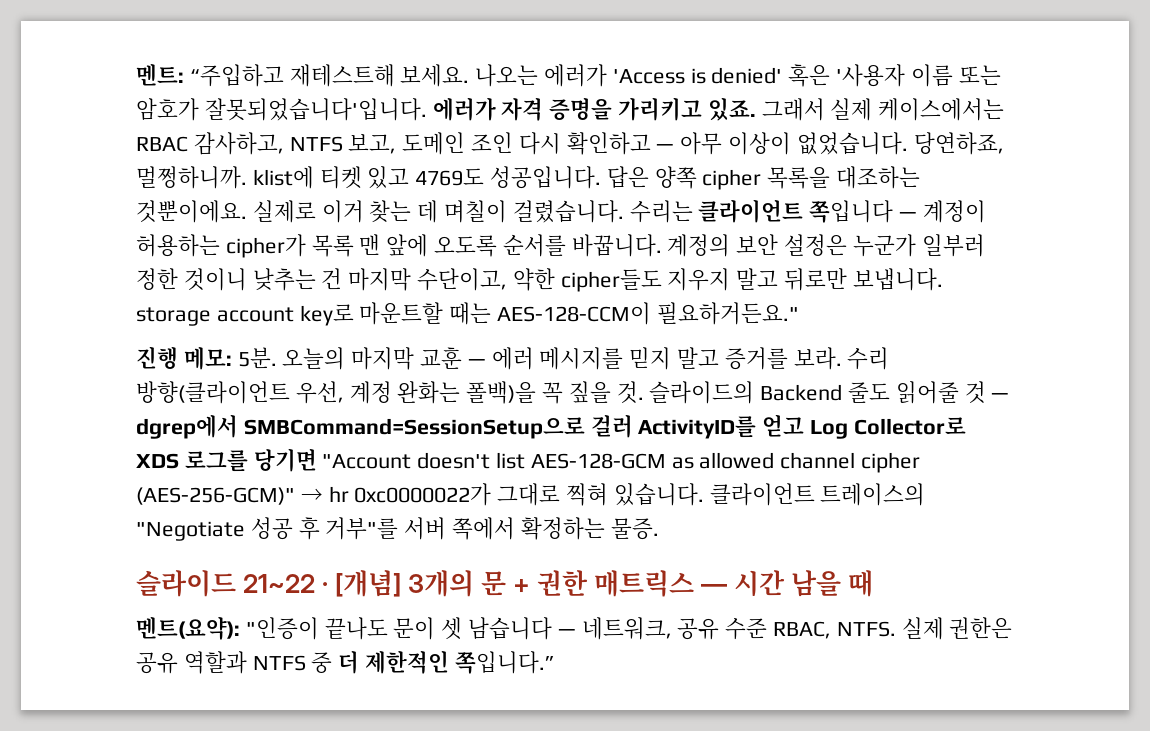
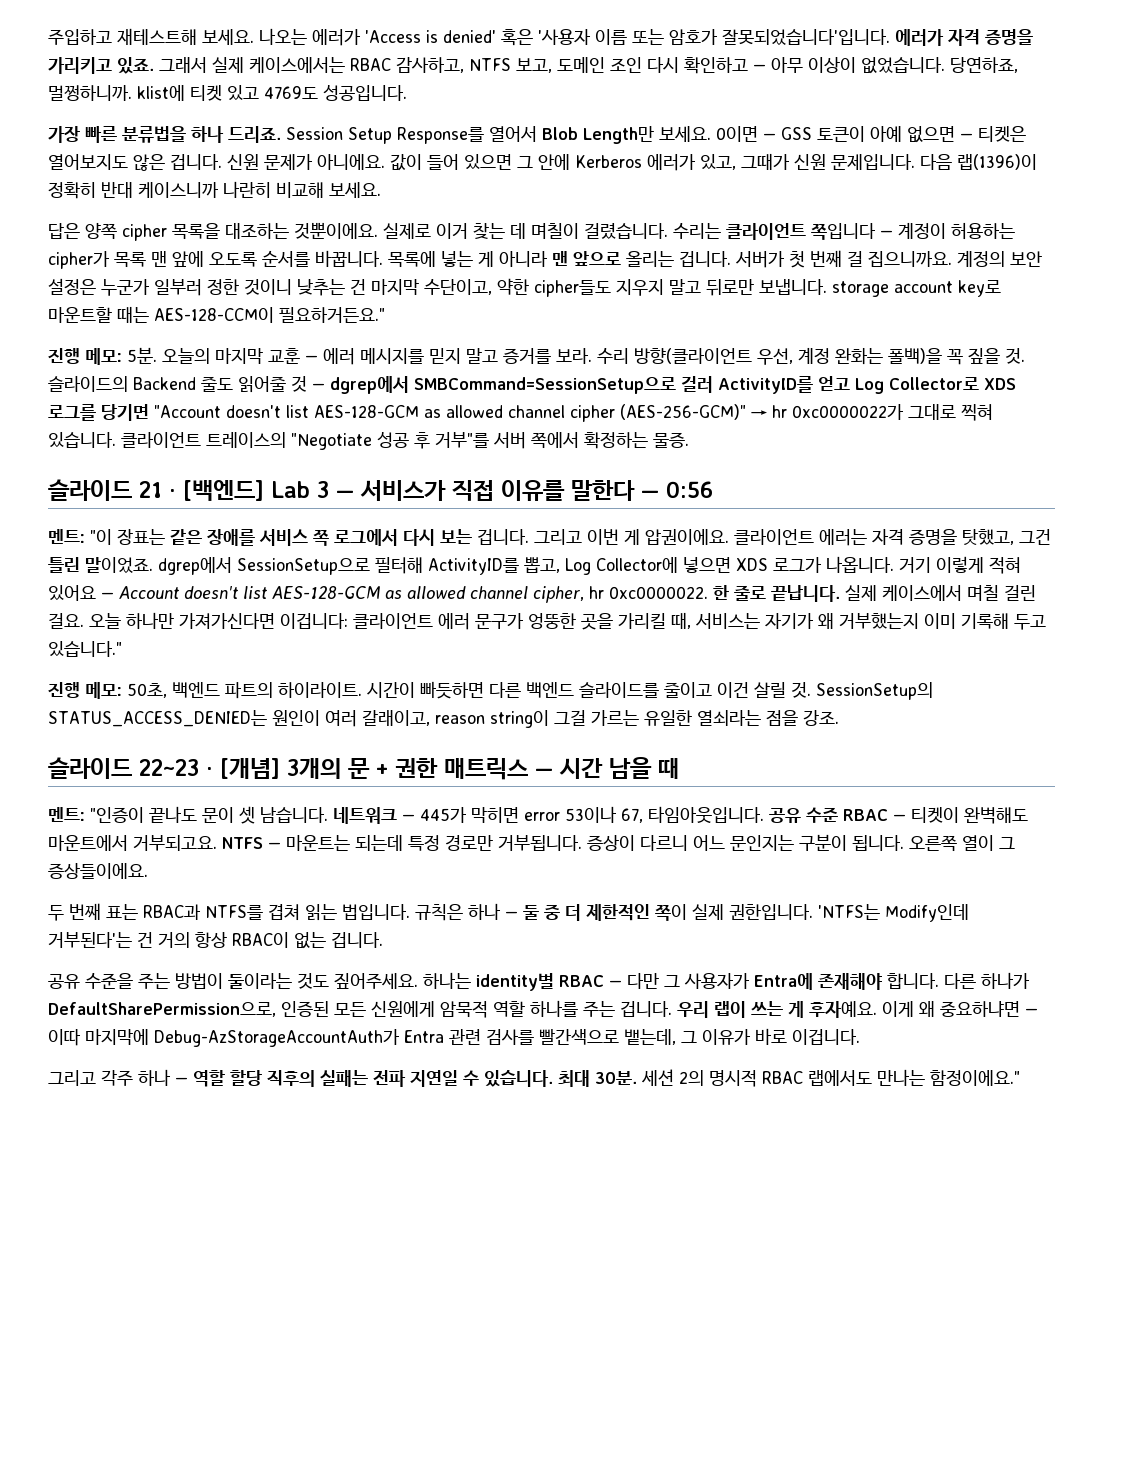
- 멘트: “주입하고 재테스트해 보세요.
+ 주입하고 재테스트해 보세요.
- 당연하죠, 멀쩡하니까. klist에 티켓 있고 4769도 성공입니다. 답은 양쪽 cipher 목록을 대조하는 것뿐이에요.
+ 당연하죠, 멀쩡하니까. klist에 티켓 있고 4769도 성공입니다.
+ 가장 빠른 분류법을 하나 드리죠. Session Setup Response를 열어서 Blob Length만 보세요. 0이면 — GSS 토큰이 아예 없으면 — 티켓은 열어보지도 않은 겁니다. 신원 문제가 아니에요. 값이 들어 있으면 그 안에 Kerberos 에러가 있고, 그때가 신원 문제입니다. 다음 랩(1396)이 정확히 반대 케이스니까 나란히 비교해 보세요.
+ 답은 양쪽 cipher 목록을 대조하는 것뿐이에요.
+ 목록에 넣는 게 아니라 맨 앞으로 올리는 겁니다. 서버가 첫 번째 걸 집으니까요.
- 슬라이드 21~22 · [개념] 3개의 문 + 권한 매트릭스 — 시간 남을 때
+ 슬라이드 21 · [백엔드] Lab 3 — 서비스가 직접 이유를 말한다 — 0:56
+ 멘트: "이 장표는 같은 장애를 서비스 쪽 로그에서 다시 보는 겁니다. 그리고 이번 게 압권이에요. 클라이언트 에러는 자격 증명을 탓했고, 그건 틀린 말이었죠. dgrep에서 SessionSetup으로 필터해 ActivityID를 뽑고, Log Collector에 넣으면 XDS 로그가 나옵니다. 거기 이렇게 적혀 있어요 — Account doesn't list AES-128-GCM as allowed channel cipher, hr 0xc0000022. 한 줄로 끝납니다. 실제 케이스에서 며칠 걸린 걸요. 오늘 하나만 가져가신다면 이겁니다: 클라이언트 에러 문구가 엉뚱한 곳을 가리킬 때, 서비스는 자기가 왜 거부했는지 이미 기록해 두고 있습니다."
+ 진행 메모: 50초, 백엔드 파트의 하이라이트. 시간이 빠듯하면 다른 백엔드 슬라이드를 줄이고 이건 살릴 것. SessionSetup의 STATUS_ACCESS_DENIED는 원인이 여러 갈래이고, reason string이 그걸 가르는 유일한 열쇠라는 점을 강조.
+ 슬라이드 22~23 · [개념] 3개의 문 + 권한 매트릭스 — 시간 남을 때
- 멘트(요약): "인증이 끝나도 문이 셋 남습니다 — 네트워크, 공유 수준 RBAC, NTFS. 실제 권한은 공유 역할과 NTFS 중 더 제한적인 쪽입니다.”
+ 멘트: "인증이 끝나도 문이 셋 남습니다. 네트워크 — 445가 막히면 error 53이나 67, 타임아웃입니다. 공유 수준 RBAC — 티켓이 완벽해도 마운트에서 거부되고요. NTFS — 마운트는 되는데 특정 경로만 거부됩니다. 증상이 다르니 어느 문인지는 구분이 됩니다. 오른쪽 열이 그 증상들이에요.
+ 두 번째 표는 RBAC과 NTFS를 겹쳐 읽는 법입니다. 규칙은 하나 — 둘 중 더 제한적인 쪽이 실제 권한입니다. 'NTFS는 Modify인데 거부된다'는 건 거의 항상 RBAC이 없는 겁니다.
+ 공유 수준을 주는 방법이 둘이라는 것도 짚어주세요. 하나는 identity별 RBAC — 다만 그 사용자가 Entra에 존재해야 합니다. 다른 하나가 DefaultSharePermission으로, 인증된 모든 신원에게 암묵적 역할 하나를 주는 겁니다. 우리 랩이 쓰는 게 후자예요. 이게 왜 중요하냐면 — 이따 마지막에 Debug-AzStorageAccountAuth가 Entra 관련 검사를 빨간색으로 뱉는데, 그 이유가 바로 이겁니다.
+ 그리고 각주 하나 — 역할 할당 직후의 실패는 전파 지연일 수 있습니다. 최대 30분. 세션 2의 명시적 RBAC 랩에서도 만나는 함정이에요."

